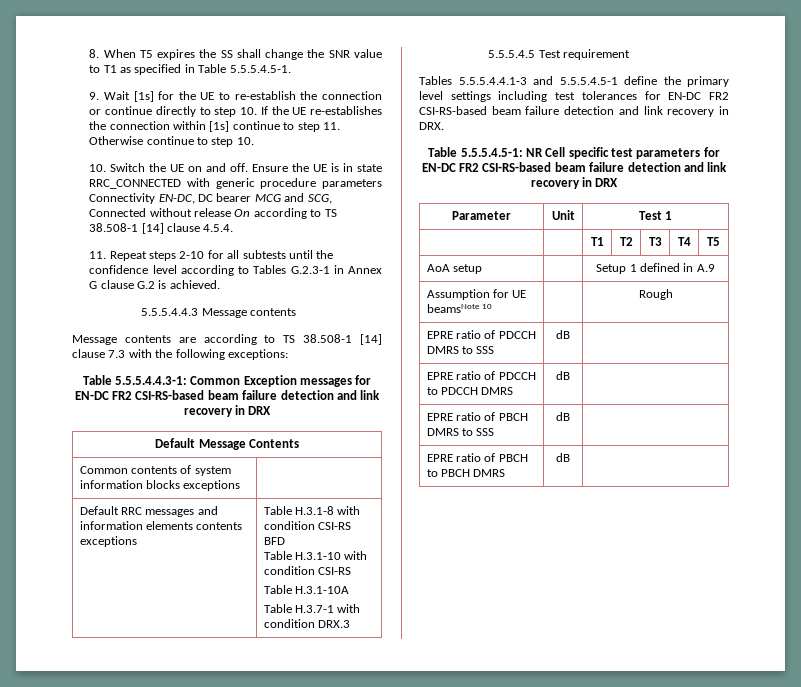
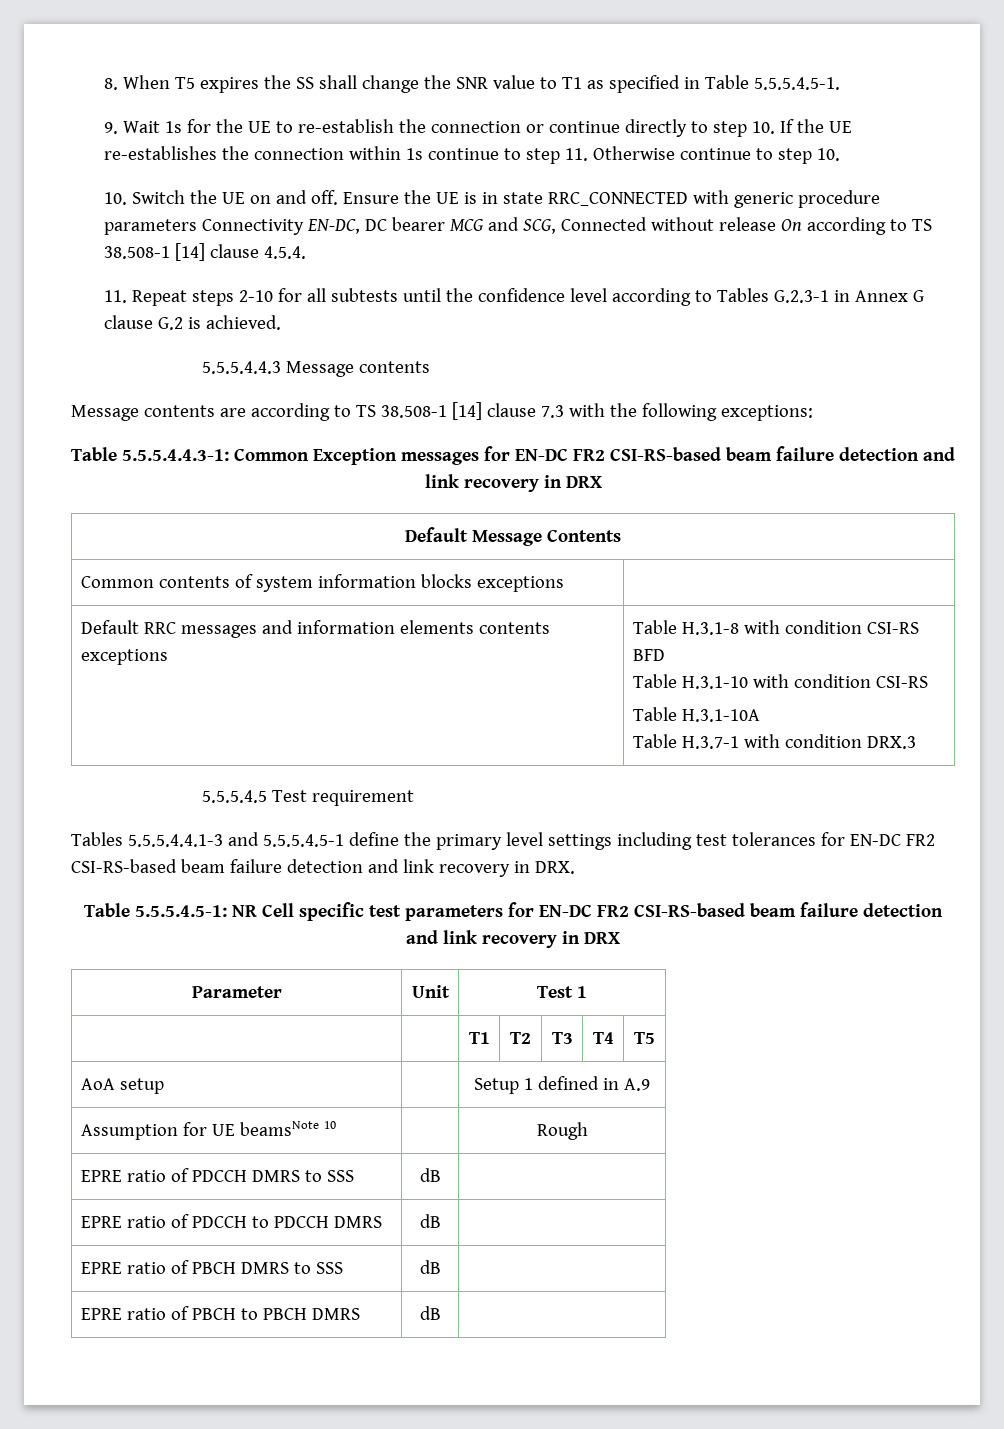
- 9. Wait [1s] for the UE to re-establish the connection or continue directly to step 10. If the UE re-establishes the connection within [1s] continue to step 11. Otherwise continue to step 10.
+ 9. Wait 1s for the UE to re-establish the connection or continue directly to step 10. If the UE re-establishes the connection within 1s continue to step 11. Otherwise continue to step 10.

